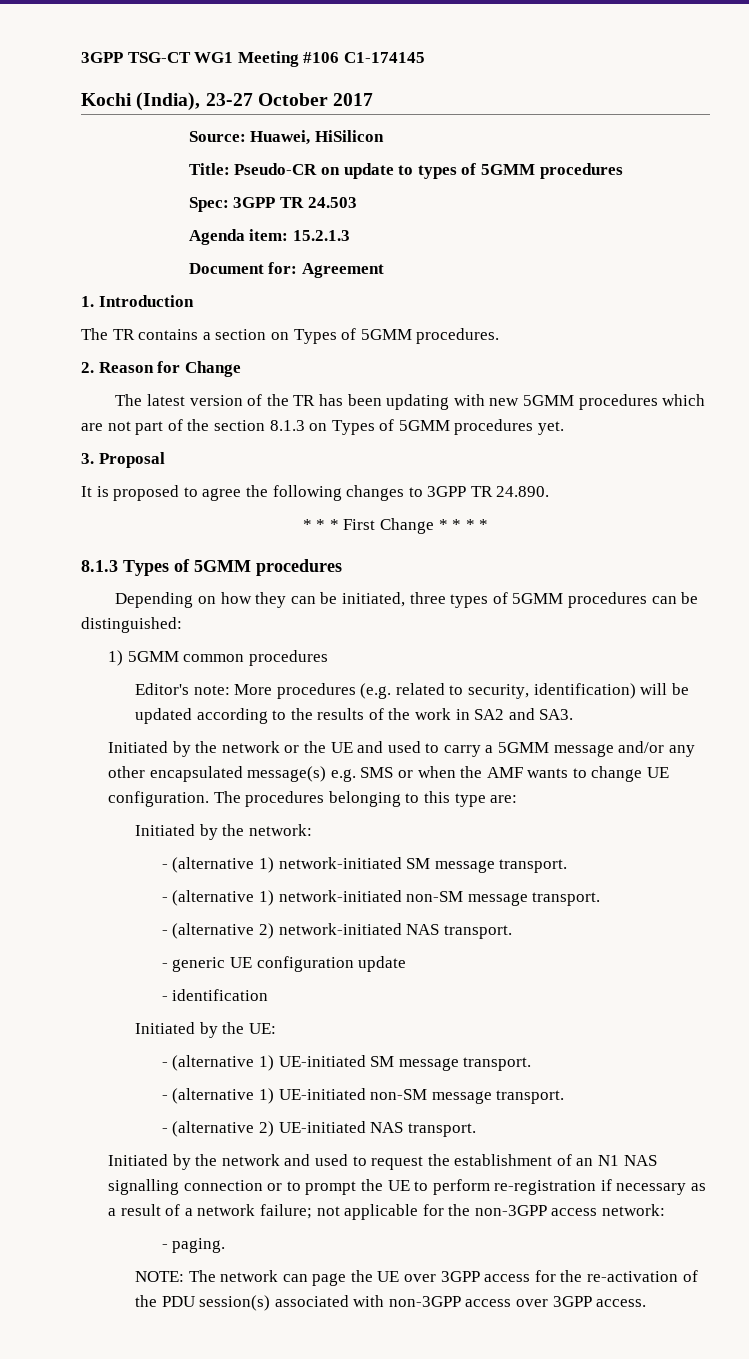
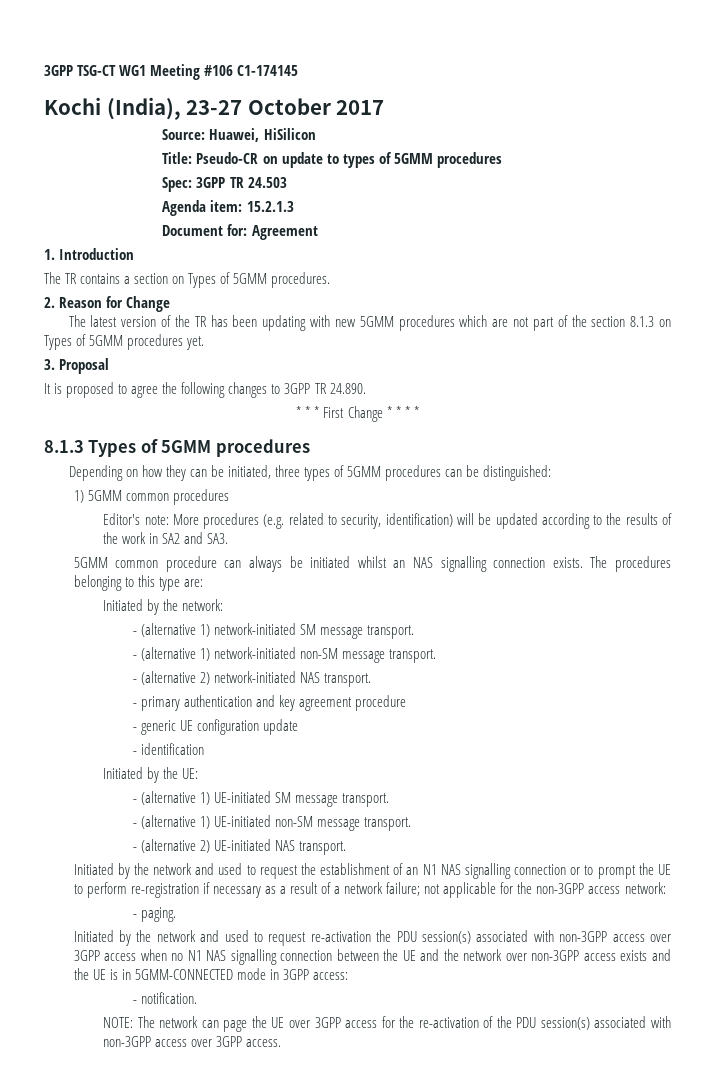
- Initiated by the network or the UE and used to carry a 5GMM message and/or any other encapsulated message(s) e.g. SMS or when the AMF wants to change UE configuration.
+ 5GMM common procedure can always be initiated whilst an NAS signalling connection exists.
+ - primary authentication and key agreement procedure
+ Initiated by the network and used to request re-activation the PDU session(s) associated with non-3GPP access over 3GPP access when no N1 NAS signalling connection between the UE and the network over non-3GPP access exists and the UE is in 5GMM-CONNECTED mode in 3GPP access:
+ - notification.

